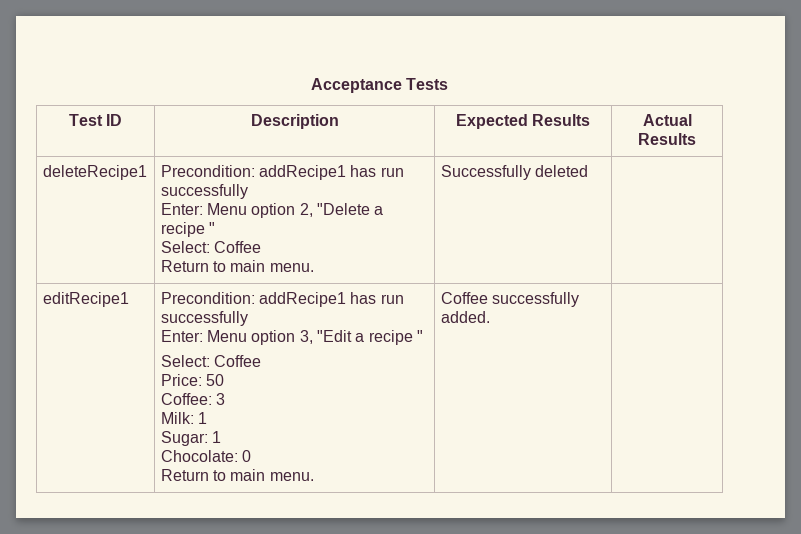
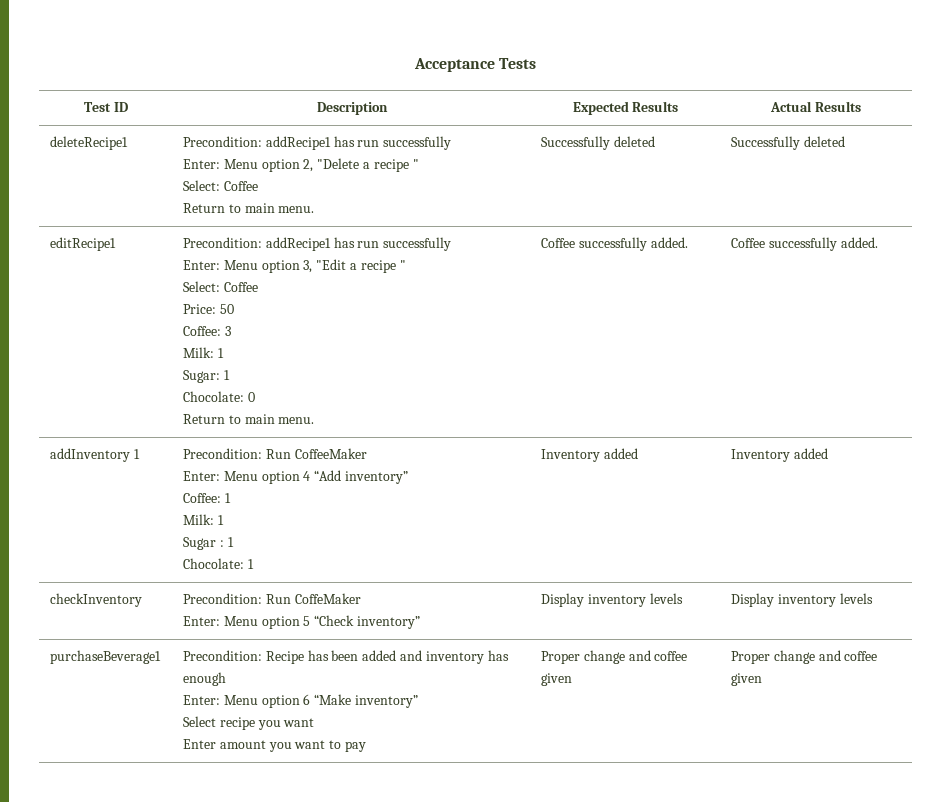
  deleteRecipe1 | Precondition: addRecipe1 has run successfully
  Enter: Menu option 2, "Delete a recipe "
  Select: Coffee
- Return to main menu. | Successfully deleted |
+ Return to main menu. | Successfully deleted | Successfully deleted
  editRecipe1 | Precondition: addRecipe1 has run successfully
  Enter: Menu option 3, "Edit a recipe "
  Select: Coffee
  Price: 50
  Coffee: 3
  Milk: 1
  Sugar: 1
  Chocolate: 0
- Return to main menu. | Coffee successfully added. |
+ Return to main menu. | Coffee successfully added. | Coffee successfully added.
+ addInventory 1 | Precondition: Run CoffeeMaker
+ Enter: Menu option 4 “Add inventory”
+ Coffee: 1
+ Milk: 1
+ Sugar : 1
+ Chocolate: 1 | Inventory added | Inventory added
+ checkInventory | Precondition: Run CoffeMaker
+ Enter: Menu option 5 “Check inventory” | Display inventory levels | Display inventory levels
+ purchaseBeverage1 | Precondition: Recipe has been added and inventory has enough
+ Enter: Menu option 6 “Make inventory”
+ Select recipe you want
+ Enter amount you want to pay | Proper change and coffee given | Proper change and coffee given

